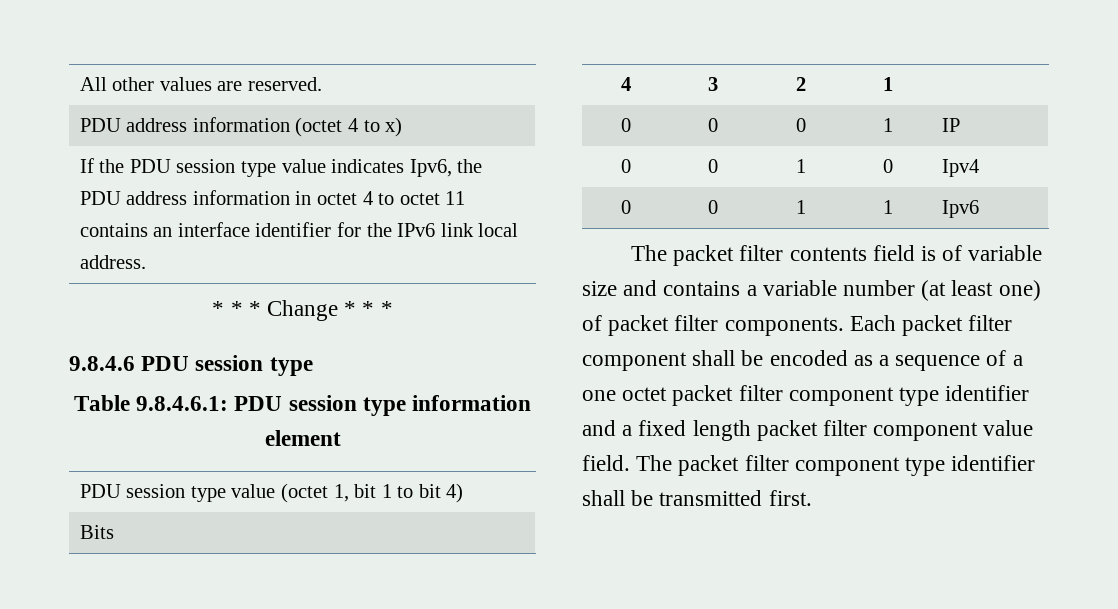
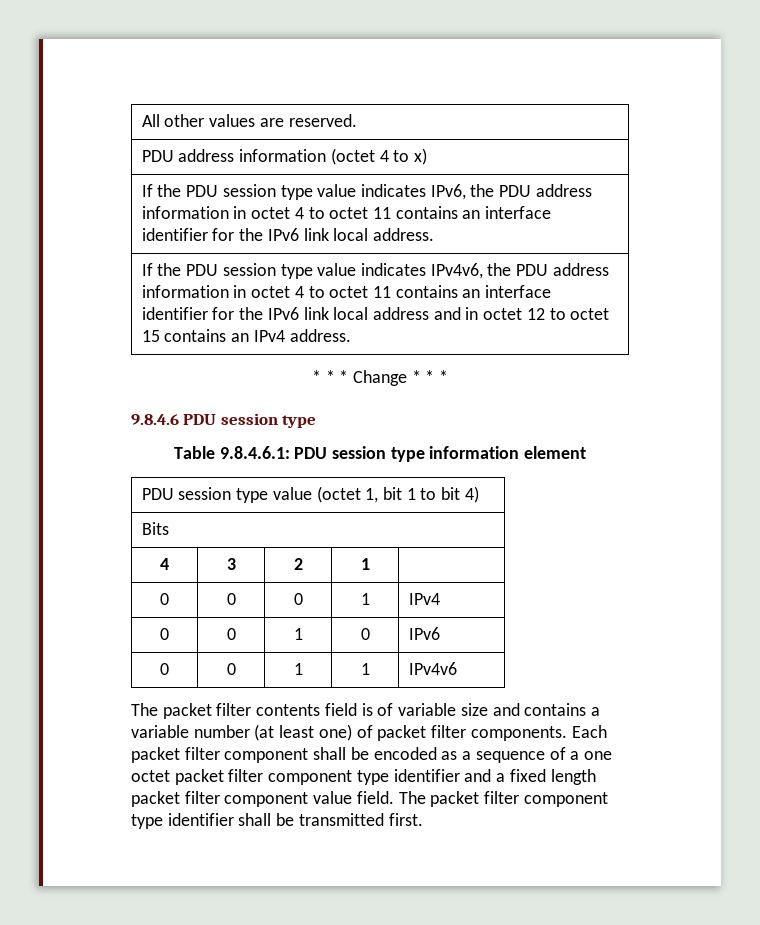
- If the PDU session type value indicates Ipv6, the PDU address information in octet 4 to octet 11 contains an interface identifier for the IPv6 link local address.
+ If the PDU session type value indicates IPv6, the PDU address information in octet 4 to octet 11 contains an interface identifier for the IPv6 link local address.
+ If the PDU session type value indicates IPv4v6, the PDU address information in octet 4 to octet 11 contains an interface identifier for the IPv6 link local address and in octet 12 to octet 15 contains an IPv4 address.
- 0 | 0 | 0 | 1 | IP
+ 0 | 0 | 0 | 1 | IPv4
- 0 | 0 | 1 | 0 | Ipv4
+ 0 | 0 | 1 | 0 | IPv6
- 0 | 0 | 1 | 1 | Ipv6
+ 0 | 0 | 1 | 1 | IPv4v6

